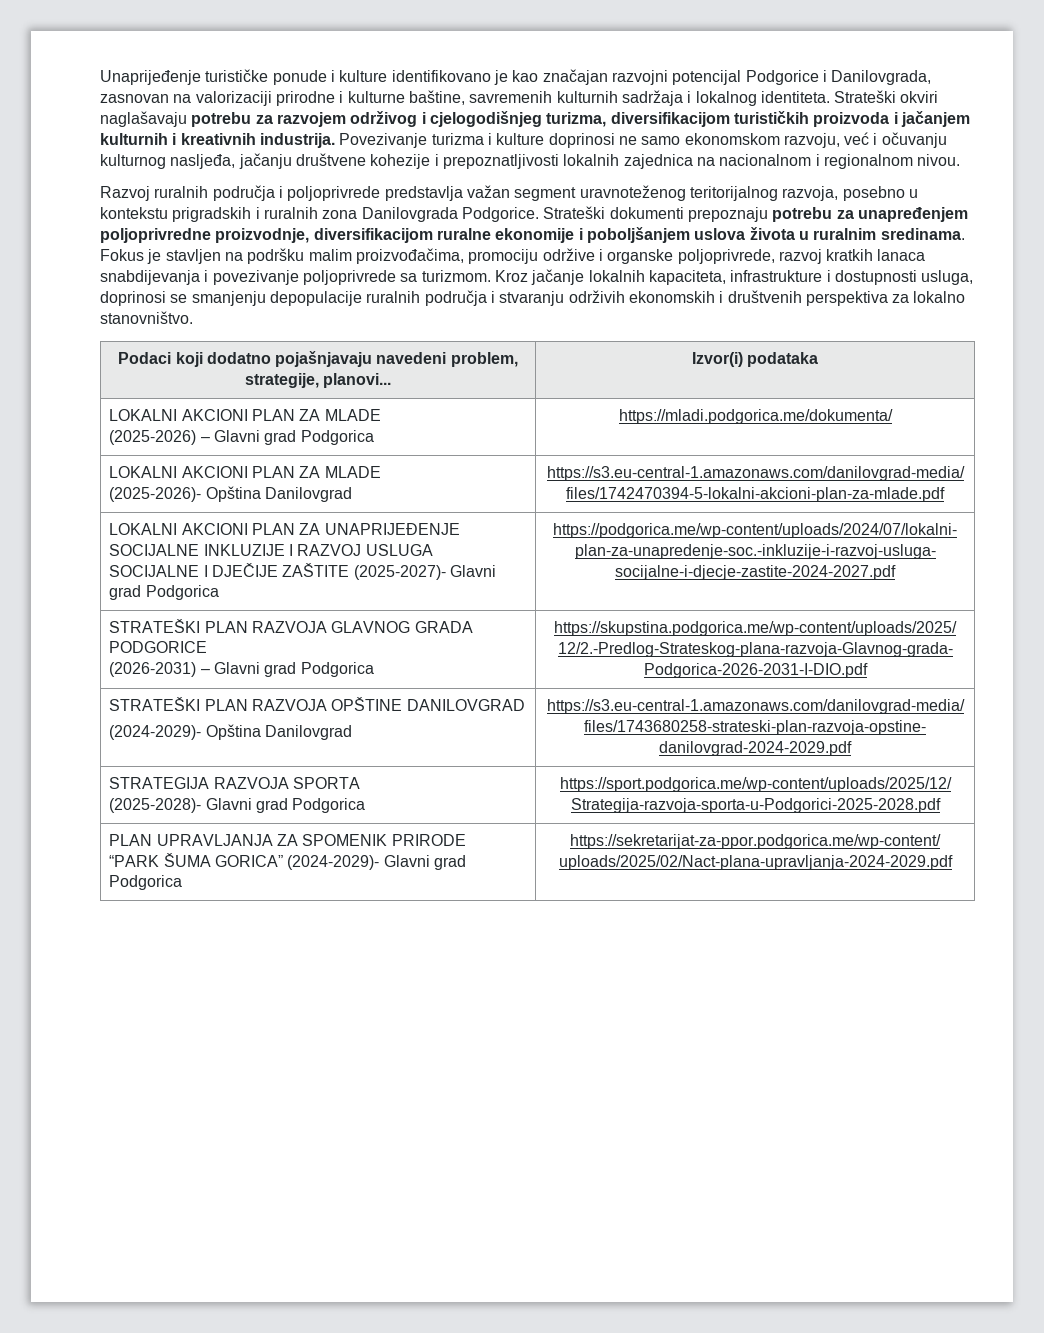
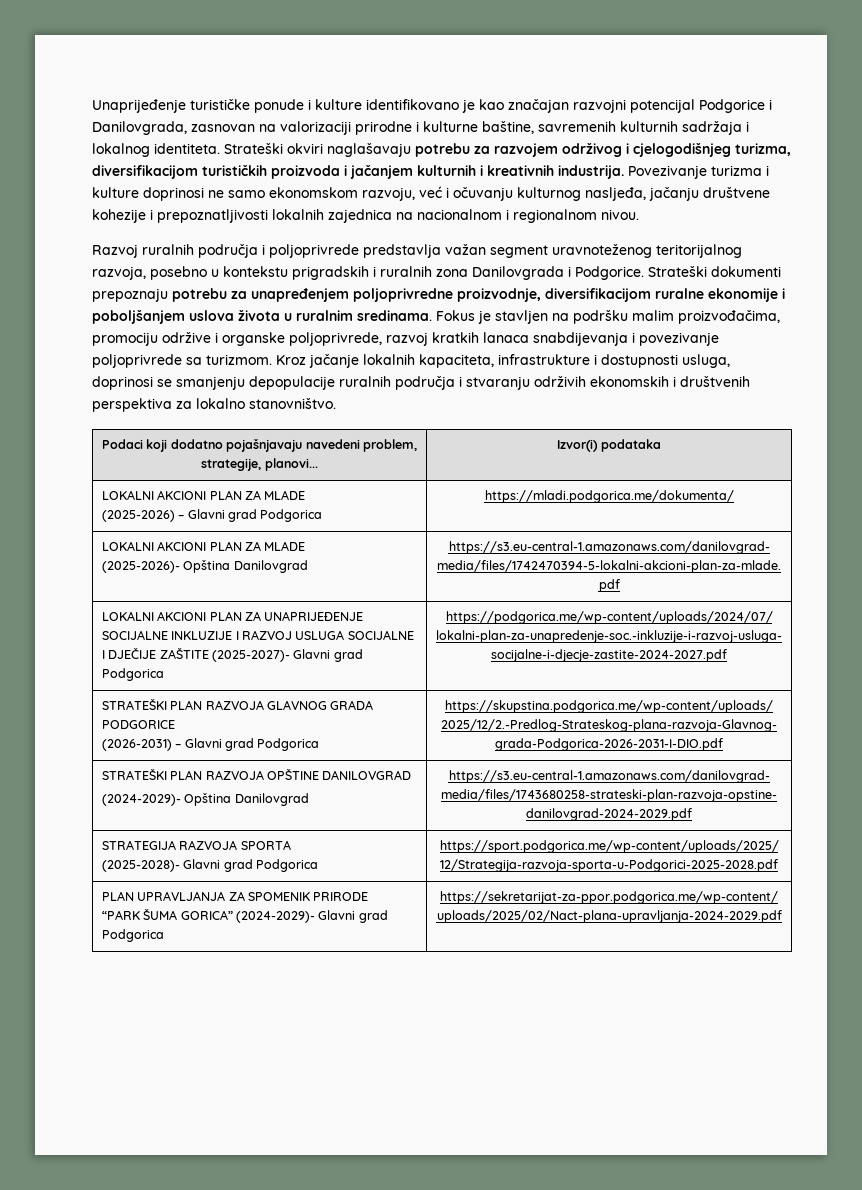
- Razvoj ruralnih područja i poljoprivrede predstavlja važan segment uravnoteženog teritorijalnog razvoja, posebno u kontekstu prigradskih i ruralnih zona Danilovgrada Podgorice.
+ Razvoj ruralnih područja i poljoprivrede predstavlja važan segment uravnoteženog teritorijalnog razvoja, posebno u kontekstu prigradskih i ruralnih zona Danilovgrada i Podgorice.

